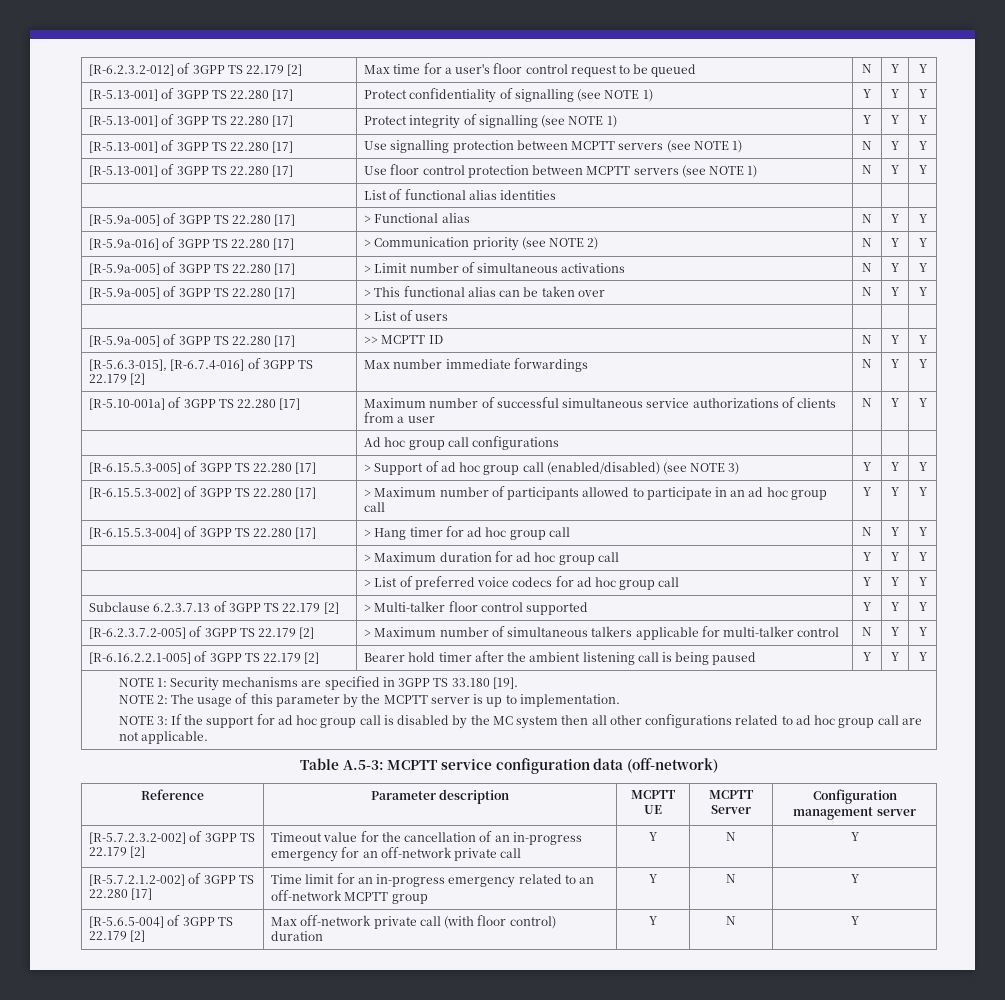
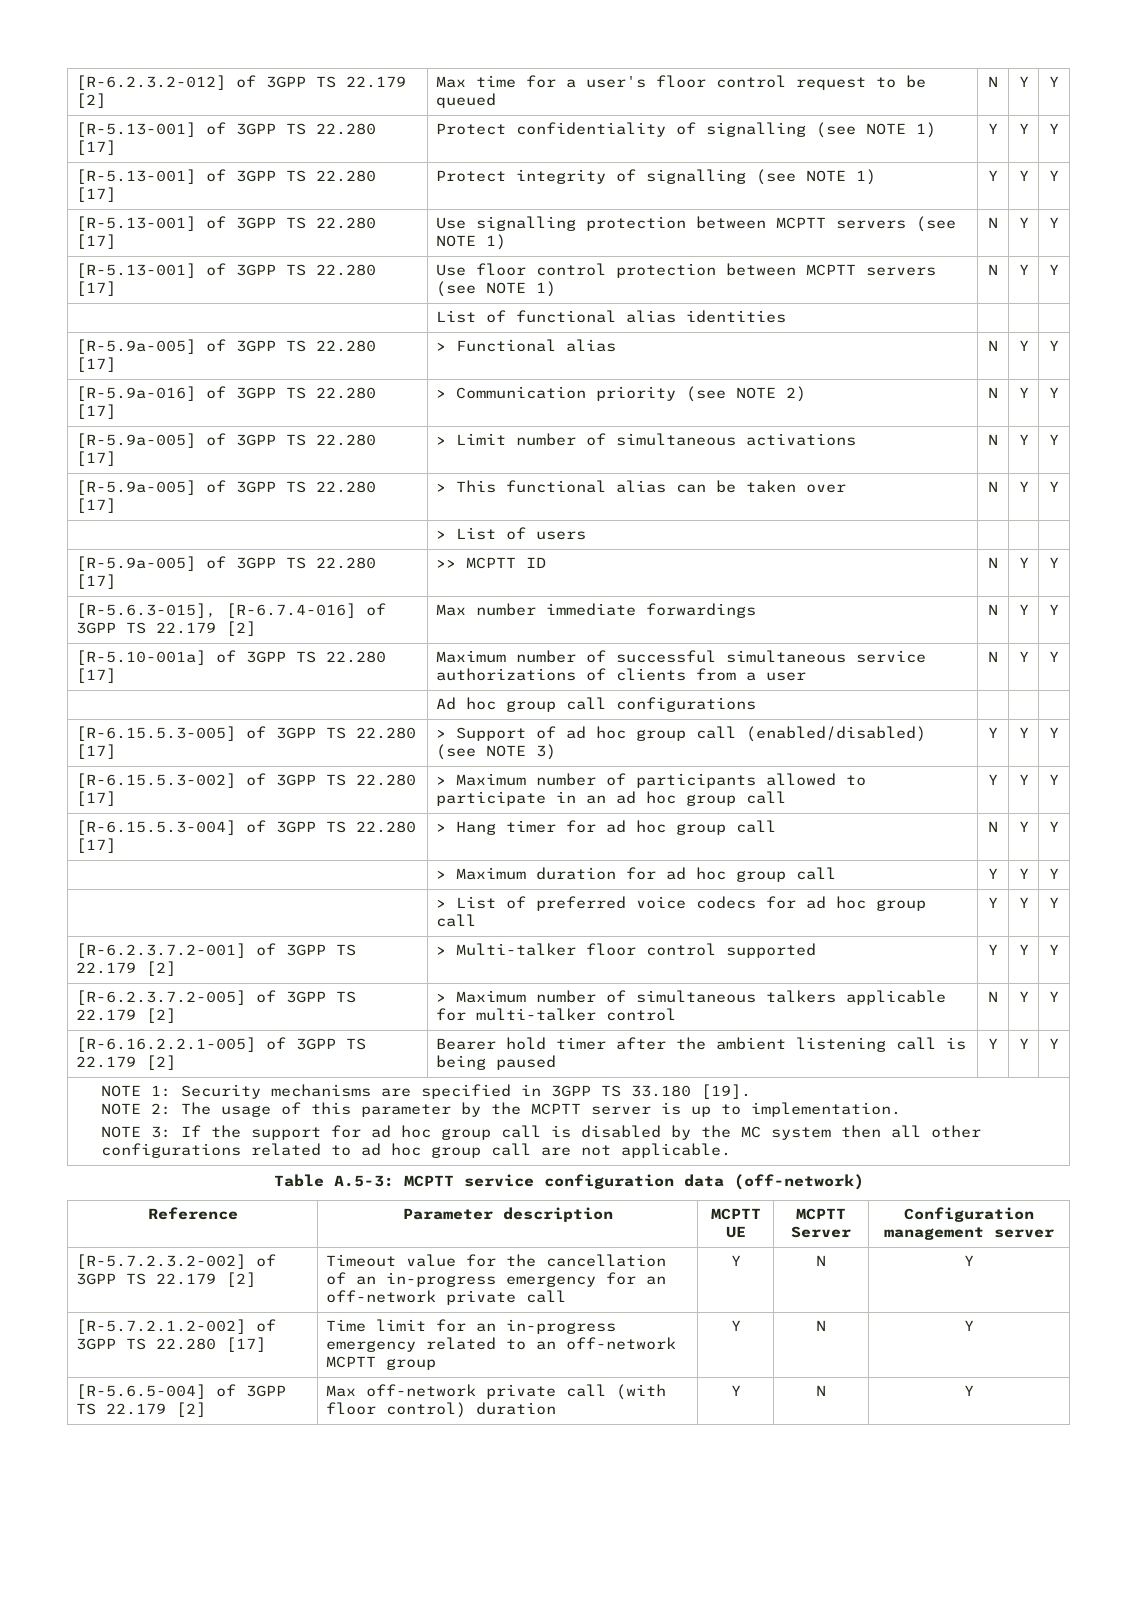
- Subclause 6.2.3.7.13 of 3GPP TS 22.179 [2] | > Multi-talker floor control supported | Y | Y | Y
+ [R-6.2.3.7.2-001] of 3GPP TS 22.179 [2] | > Multi-talker floor control supported | Y | Y | Y

